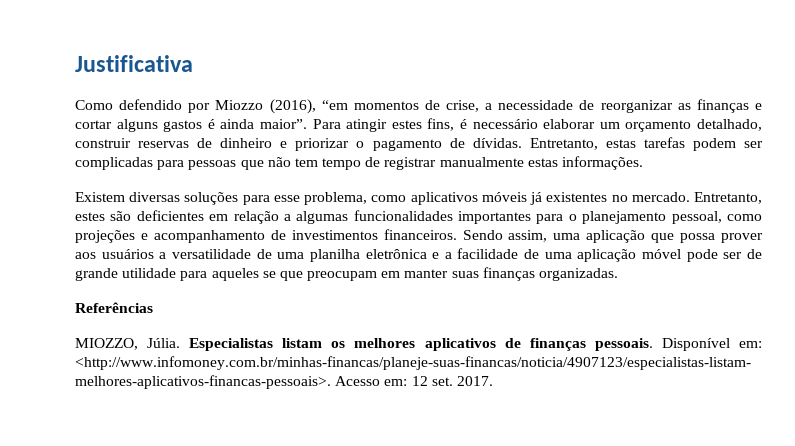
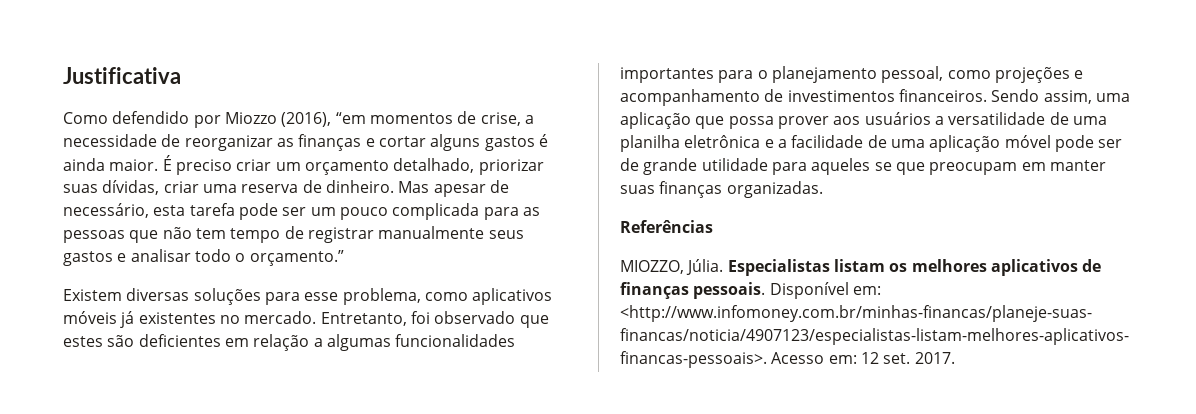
- Como defendido por Miozzo (2016), “em momentos de crise, a necessidade de reorganizar as finanças e cortar alguns gastos é ainda maior”. Para atingir estes fins, é necessário elaborar um orçamento detalhado, construir reservas de dinheiro e priorizar o pagamento de dívidas. Entretanto, estas tarefas podem ser complicadas para pessoas que não tem tempo de registrar manualmente estas informações.
+ Como defendido por Miozzo (2016), “em momentos de crise, a necessidade de reorganizar as finanças e cortar alguns gastos é ainda maior. É preciso criar um orçamento detalhado, priorizar suas dívidas, criar uma reserva de dinheiro. Mas apesar de necessário, esta tarefa pode ser um pouco complicada para as pessoas que não tem tempo de registrar manualmente seus gastos e analisar todo o orçamento.”
- Entretanto, estes são deficientes em relação a algumas funcionalidades importantes para o planejamento pessoal, como projeções e acompanhamento de investimentos financeiros.
+ Entretanto, foi observado que estes são deficientes em relação a algumas funcionalidades importantes para o planejamento pessoal, como projeções e acompanhamento de investimentos financeiros.

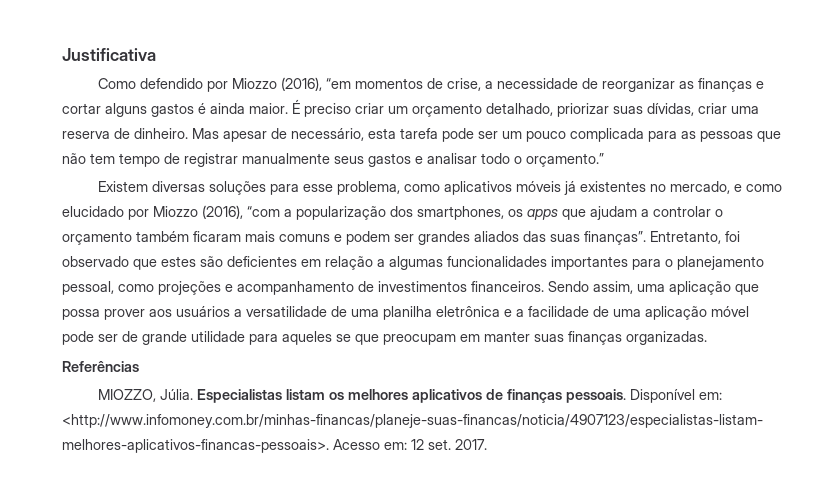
- Existem diversas soluções para esse problema, como aplicativos móveis já existentes no mercado.
+ Existem diversas soluções para esse problema, como aplicativos móveis já existentes no mercado, e como elucidado por Miozzo (2016), “com a popularização dos smartphones, os apps que ajudam a controlar o orçamento também ficaram mais comuns e podem ser grandes aliados das suas finanças”.

